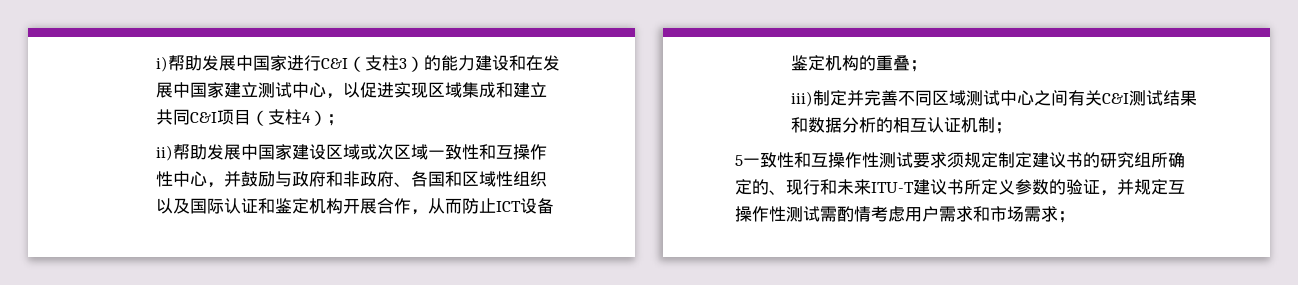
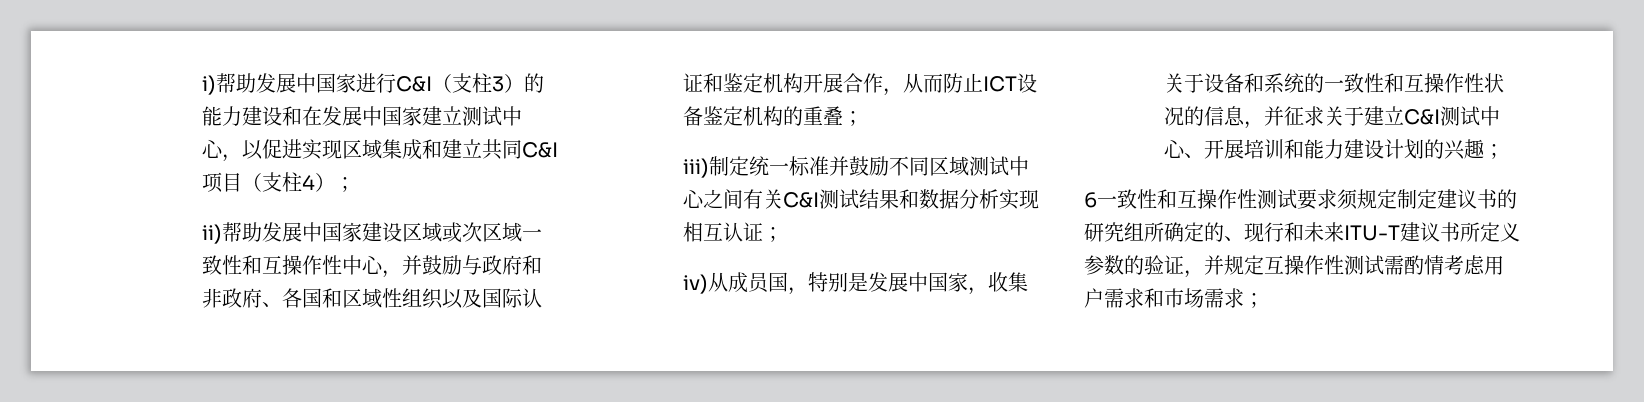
- iii)制定并完善不同区域测试中心之间有关C&I测试结果和数据分析的相互认证机制；
- 5一致性和互操作性测试要求须规定制定建议书的研究组所确定的、现行和未来ITU-T建议书所定义参数的验证，并规定互操作性测试需酌情考虑用户需求和市场需求；
+ iii)制定统一标准并鼓励不同区域测试中心之间有关C&I测试结果和数据分析实现相互认证；
+ iv)从成员国，特别是发展中国家，收集关于设备和系统的一致性和互操作性状况的信息，并征求关于建立C&I测试中心、开展培训和能力建设计划的兴趣；
+ 6一致性和互操作性测试要求须规定制定建议书的研究组所确定的、现行和未来ITU-T建议书所定义参数的验证，并规定互操作性测试需酌情考虑用户需求和市场需求；

